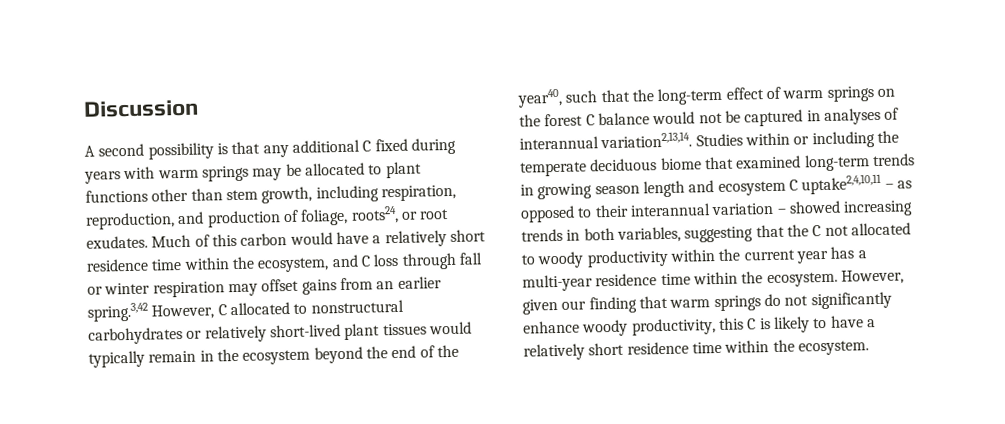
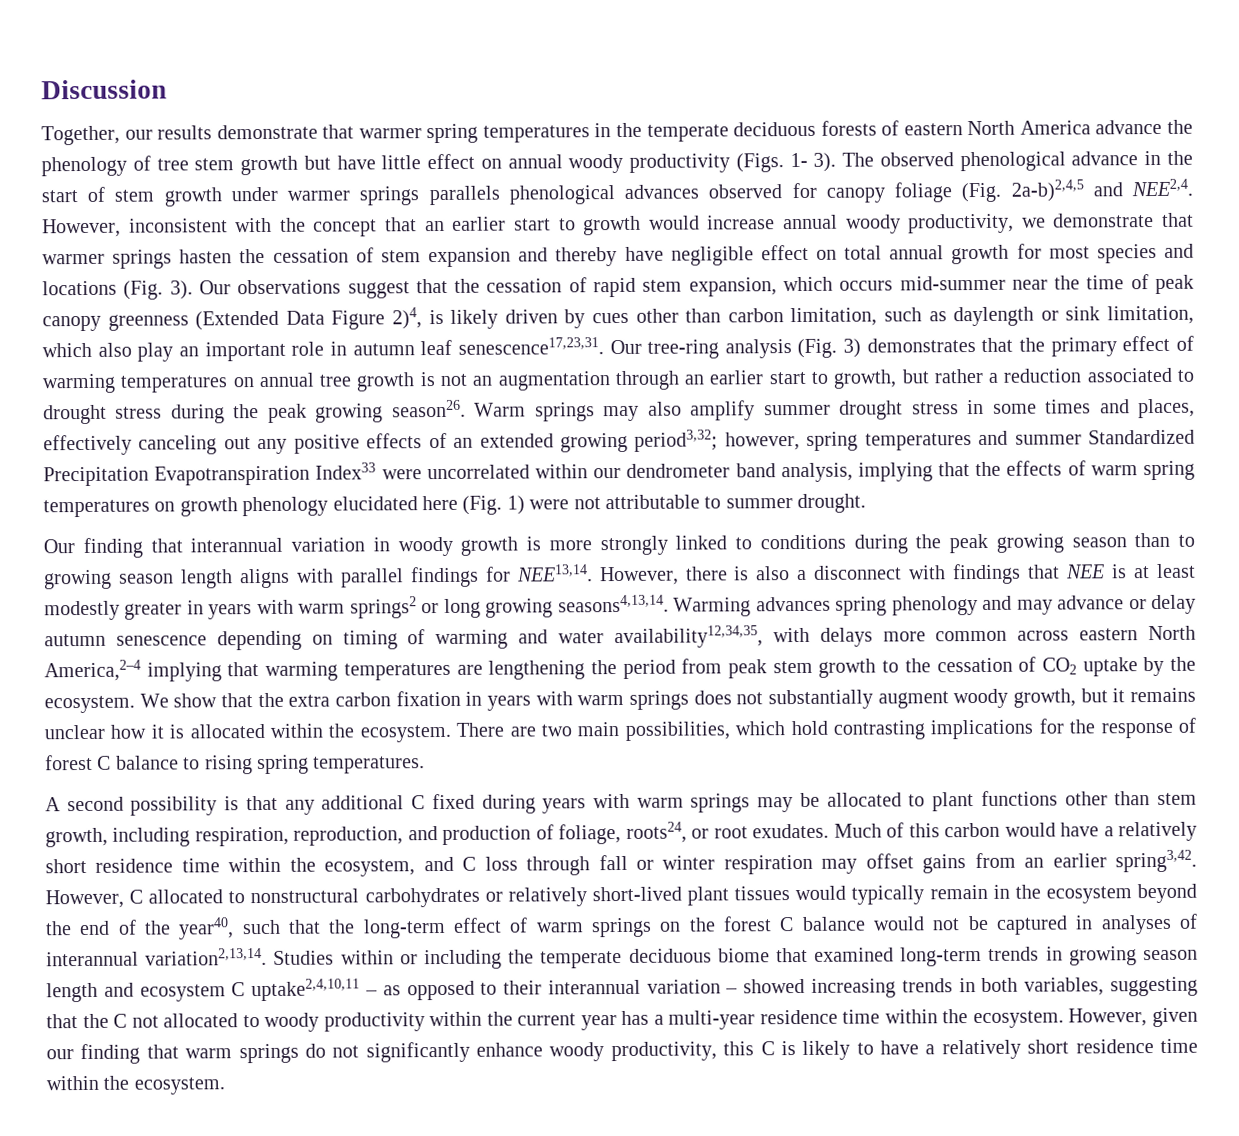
+ Together, our results demonstrate that warmer spring temperatures in the temperate deciduous forests of eastern North America advance the phenology of tree stem growth but have little effect on annual woody productivity (Figs. 1- 3). The observed phenological advance in the start of stem growth under warmer springs parallels phenological advances observed for canopy foliage (Fig. 2a-b)2,4,5 and NEE2,4. However, inconsistent with the concept that an earlier start to growth would increase annual woody productivity, we demonstrate that warmer springs hasten the cessation of stem expansion and thereby have negligible effect on total annual growth for most species and locations (Fig. 3). Our observations suggest that the cessation of rapid stem expansion, which occurs mid-summer near the time of peak canopy greenness (Extended Data Figure 2)4, is likely driven by cues other than carbon limitation, such as daylength or sink limitation, which also play an important role in autumn leaf senescence17,23,31. Our tree-ring analysis (Fig. 3) demonstrates that the primary effect of warming temperatures on annual tree growth is not an augmentation through an earlier start to growth, but rather a reduction associated to drought stress during the peak growing season26. Warm springs may also amplify summer drought stress in some times and places, effectively canceling out any positive effects of an extended growing period3,32; however, spring temperatures and summer Standardized Precipitation Evapotranspiration Index33 were uncorrelated within our dendrometer band analysis, implying that the effects of warm spring temperatures on growth phenology elucidated here (Fig. 1) were not attributable to summer drought.
+ Our finding that interannual variation in woody growth is more strongly linked to conditions during the peak growing season than to growing season length aligns with parallel findings for NEE13,14. However, there is also a disconnect with findings that NEE is at least modestly greater in years with warm springs2 or long growing seasons4,13,14. Warming advances spring phenology and may advance or delay autumn senescence depending on timing of warming and water availability12,34,35, with delays more common across eastern North America,2–4 implying that warming temperatures are lengthening the period from peak stem growth to the cessation of CO2 uptake by the ecosystem. We show that the extra carbon fixation in years with warm springs does not substantially augment woody growth, but it remains unclear how it is allocated within the ecosystem. There are two main possibilities, which hold contrasting implications for the response of forest C balance to rising spring temperatures.
- Much of this carbon would have a relatively short residence time within the ecosystem, and C loss through fall or winter respiration may offset gains from an earlier spring.3,42 However, C allocated to nonstructural carbohydrates or relatively short-lived plant tissues would typically remain in the ecosystem beyond the end of the year40, such that the long-term effect of warm springs on the forest C balance would not be captured in analyses of interannual variation2,13,14.
+ Much of this carbon would have a relatively short residence time within the ecosystem, and C loss through fall or winter respiration may offset gains from an earlier spring3,42. However, C allocated to nonstructural carbohydrates or relatively short-lived plant tissues would typically remain in the ecosystem beyond the end of the year40, such that the long-term effect of warm springs on the forest C balance would not be captured in analyses of interannual variation2,13,14.

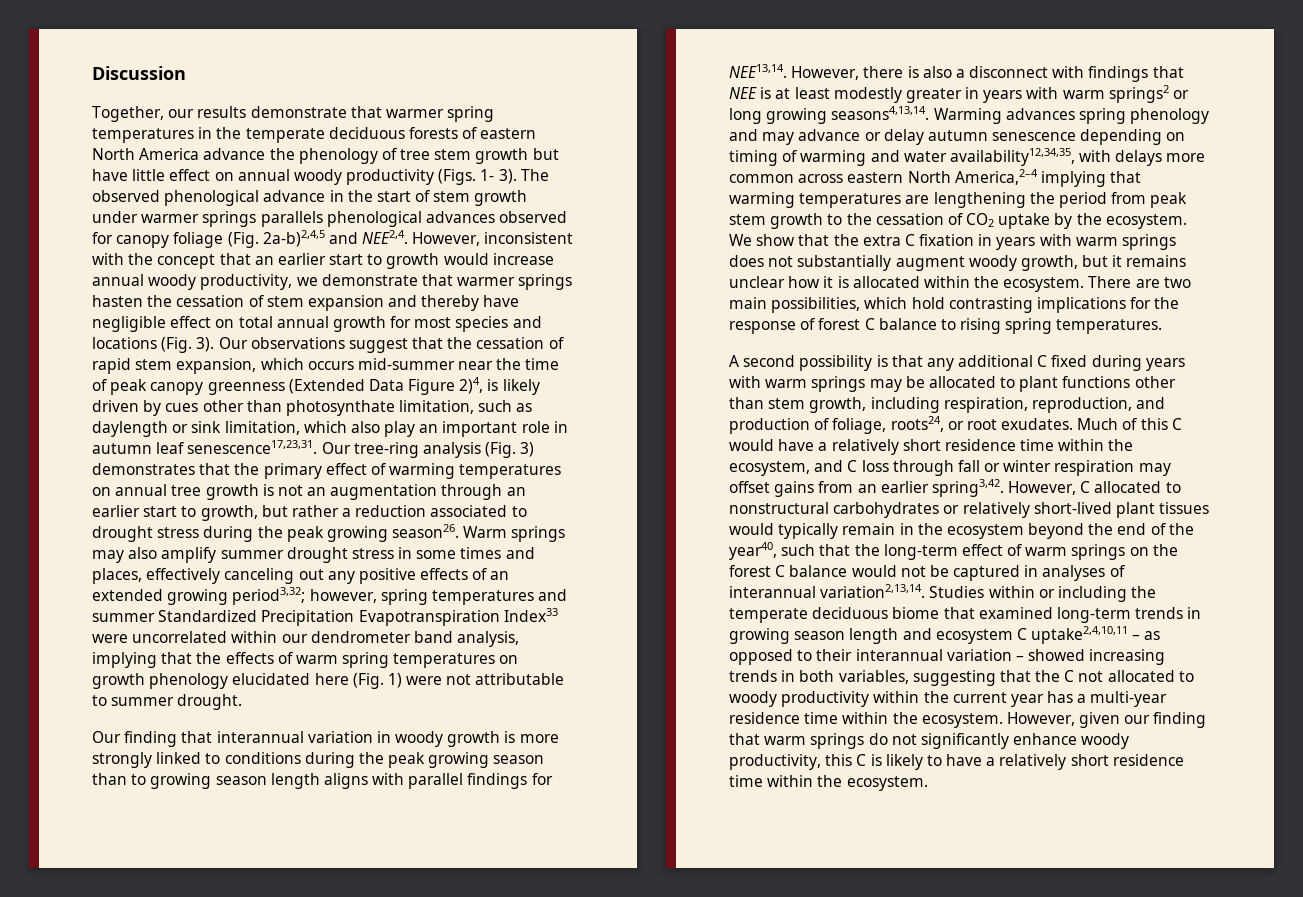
- Our observations suggest that the cessation of rapid stem expansion, which occurs mid-summer near the time of peak canopy greenness (Extended Data Figure 2)4, is likely driven by cues other than carbon limitation, such as daylength or sink limitation, which also play an important role in autumn leaf senescence17,23,31.
+ Our observations suggest that the cessation of rapid stem expansion, which occurs mid-summer near the time of peak canopy greenness (Extended Data Figure 2)4, is likely driven by cues other than photosynthate limitation, such as daylength or sink limitation, which also play an important role in autumn leaf senescence17,23,31.
- We show that the extra carbon fixation in years with warm springs does not substantially augment woody growth, but it remains unclear how it is allocated within the ecosystem.
+ We show that the extra C fixation in years with warm springs does not substantially augment woody growth, but it remains unclear how it is allocated within the ecosystem.
- Much of this carbon would have a relatively short residence time within the ecosystem, and C loss through fall or winter respiration may offset gains from an earlier spring3,42.
+ Much of this C would have a relatively short residence time within the ecosystem, and C loss through fall or winter respiration may offset gains from an earlier spring3,42.

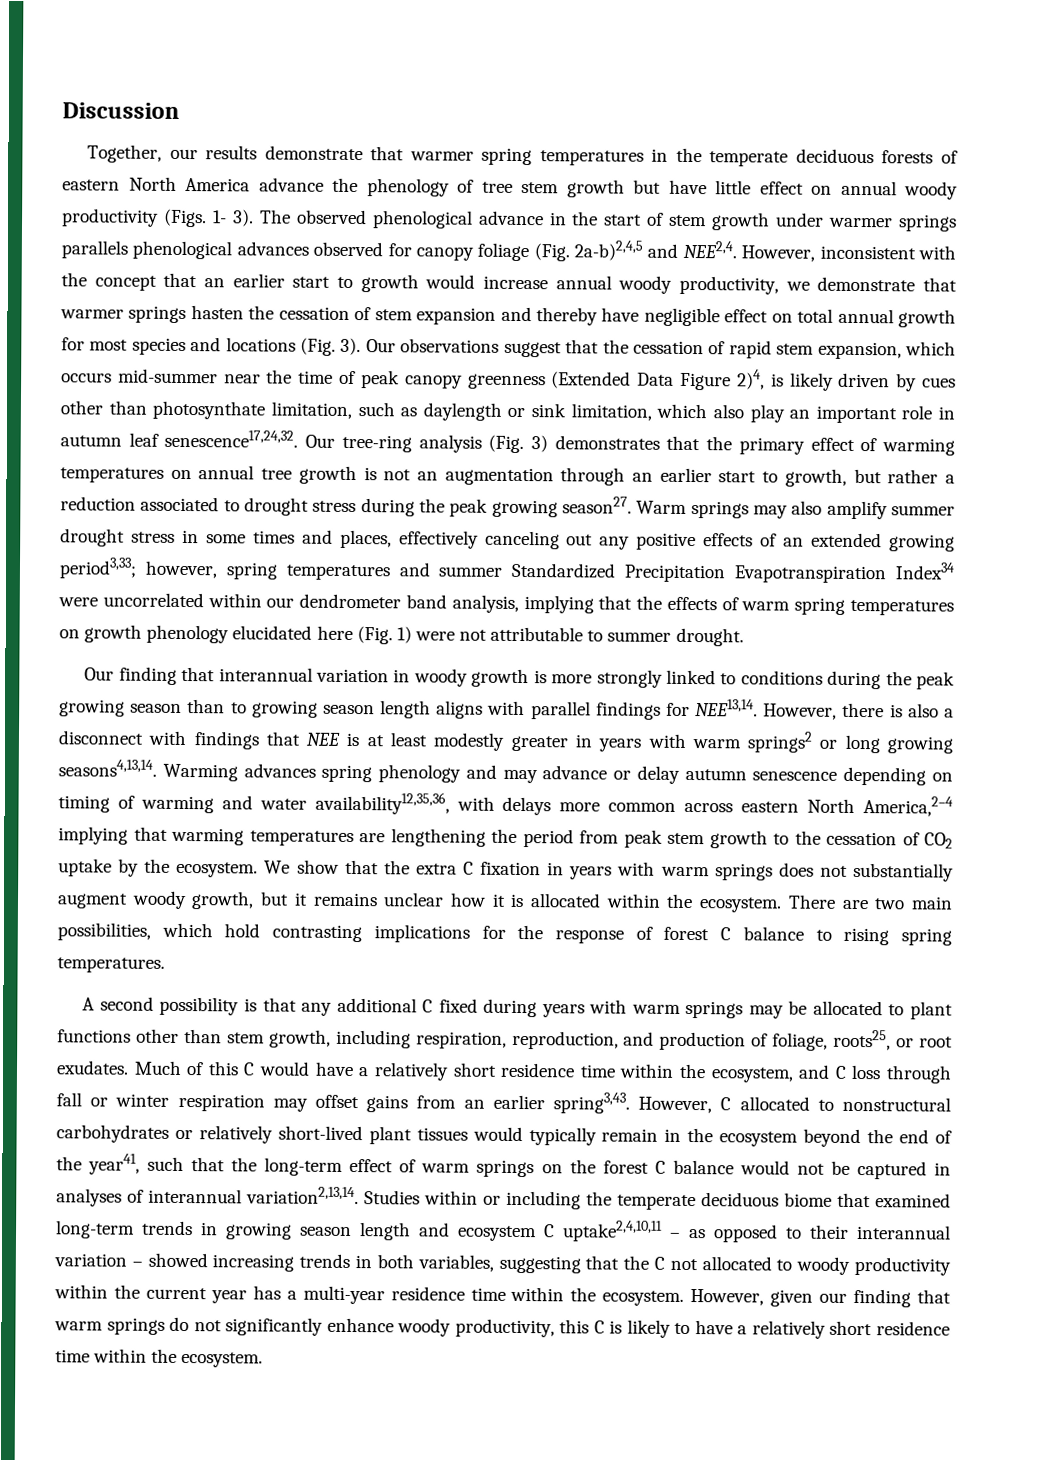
- Our observations suggest that the cessation of rapid stem expansion, which occurs mid-summer near the time of peak canopy greenness (Extended Data Figure 2)4, is likely driven by cues other than photosynthate limitation, such as daylength or sink limitation, which also play an important role in autumn leaf senescence17,23,31.
+ Our observations suggest that the cessation of rapid stem expansion, which occurs mid-summer near the time of peak canopy greenness (Extended Data Figure 2)4, is likely driven by cues other than photosynthate limitation, such as daylength or sink limitation, which also play an important role in autumn leaf senescence17,24,32.
- Our tree-ring analysis (Fig. 3) demonstrates that the primary effect of warming temperatures on annual tree growth is not an augmentation through an earlier start to growth, but rather a reduction associated to drought stress during the peak growing season26.
+ Our tree-ring analysis (Fig. 3) demonstrates that the primary effect of warming temperatures on annual tree growth is not an augmentation through an earlier start to growth, but rather a reduction associated to drought stress during the peak growing season27.
- Warm springs may also amplify summer drought stress in some times and places, effectively canceling out any positive effects of an extended growing period3,32; however, spring temperatures and summer Standardized Precipitation Evapotranspiration Index33 were uncorrelated within our dendrometer band analysis, implying that the effects of warm spring temperatures on growth phenology elucidated here (Fig. 1) were not attributable to summer drought.
+ Warm springs may also amplify summer drought stress in some times and places, effectively canceling out any positive effects of an extended growing period3,33; however, spring temperatures and summer Standardized Precipitation Evapotranspiration Index34 were uncorrelated within our dendrometer band analysis, implying that the effects of warm spring temperatures on growth phenology elucidated here (Fig. 1) were not attributable to summer drought.
- Warming advances spring phenology and may advance or delay autumn senescence depending on timing of warming and water availability12,34,35, with delays more common across eastern North America,2–4 implying that warming temperatures are lengthening the period from peak stem growth to the cessation of CO2 uptake by the ecosystem.
+ Warming advances spring phenology and may advance or delay autumn senescence depending on timing of warming and water availability12,35,36, with delays more common across eastern North America,2–4 implying that warming temperatures are lengthening the period from peak stem growth to the cessation of CO2 uptake by the ecosystem.
- A second possibility is that any additional C fixed during years with warm springs may be allocated to plant functions other than stem growth, including respiration, reproduction, and production of foliage, roots24, or root exudates.
+ A second possibility is that any additional C fixed during years with warm springs may be allocated to plant functions other than stem growth, including respiration, reproduction, and production of foliage, roots25, or root exudates.
- Much of this C would have a relatively short residence time within the ecosystem, and C loss through fall or winter respiration may offset gains from an earlier spring3,42.
+ Much of this C would have a relatively short residence time within the ecosystem, and C loss through fall or winter respiration may offset gains from an earlier spring3,43.
- However, C allocated to nonstructural carbohydrates or relatively short-lived plant tissues would typically remain in the ecosystem beyond the end of the year40, such that the long-term effect of warm springs on the forest C balance would not be captured in analyses of interannual variation2,13,14.
+ However, C allocated to nonstructural carbohydrates or relatively short-lived plant tissues would typically remain in the ecosystem beyond the end of the year41, such that the long-term effect of warm springs on the forest C balance would not be captured in analyses of interannual variation2,13,14.

